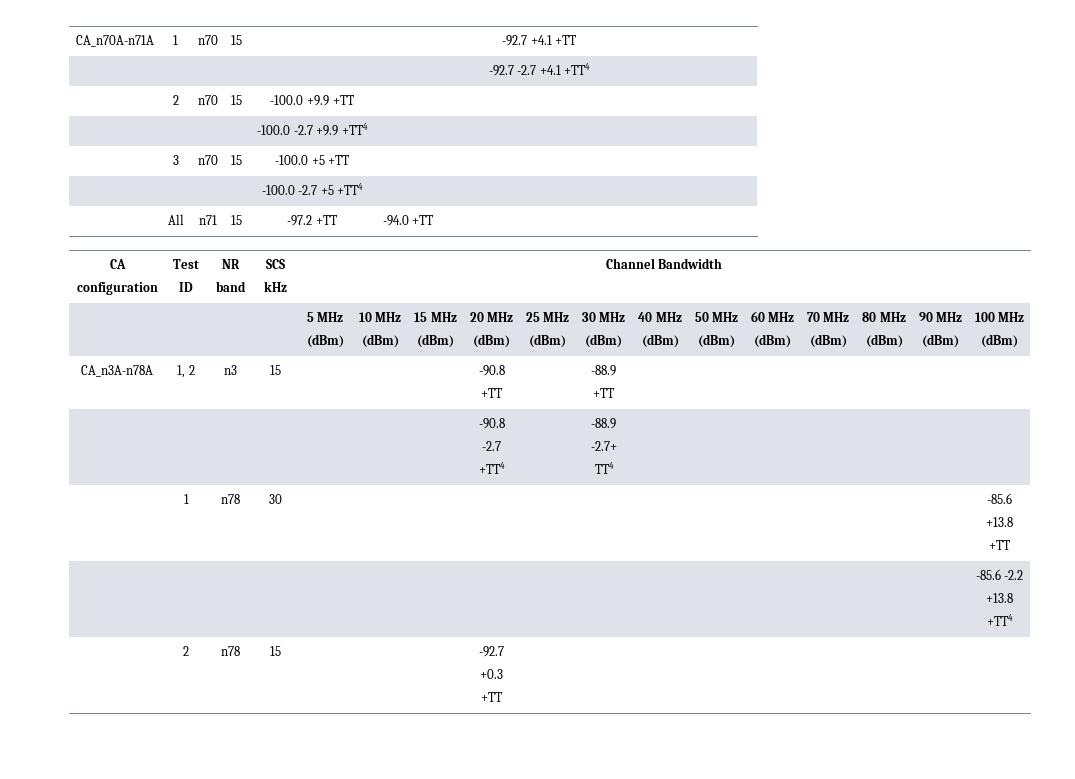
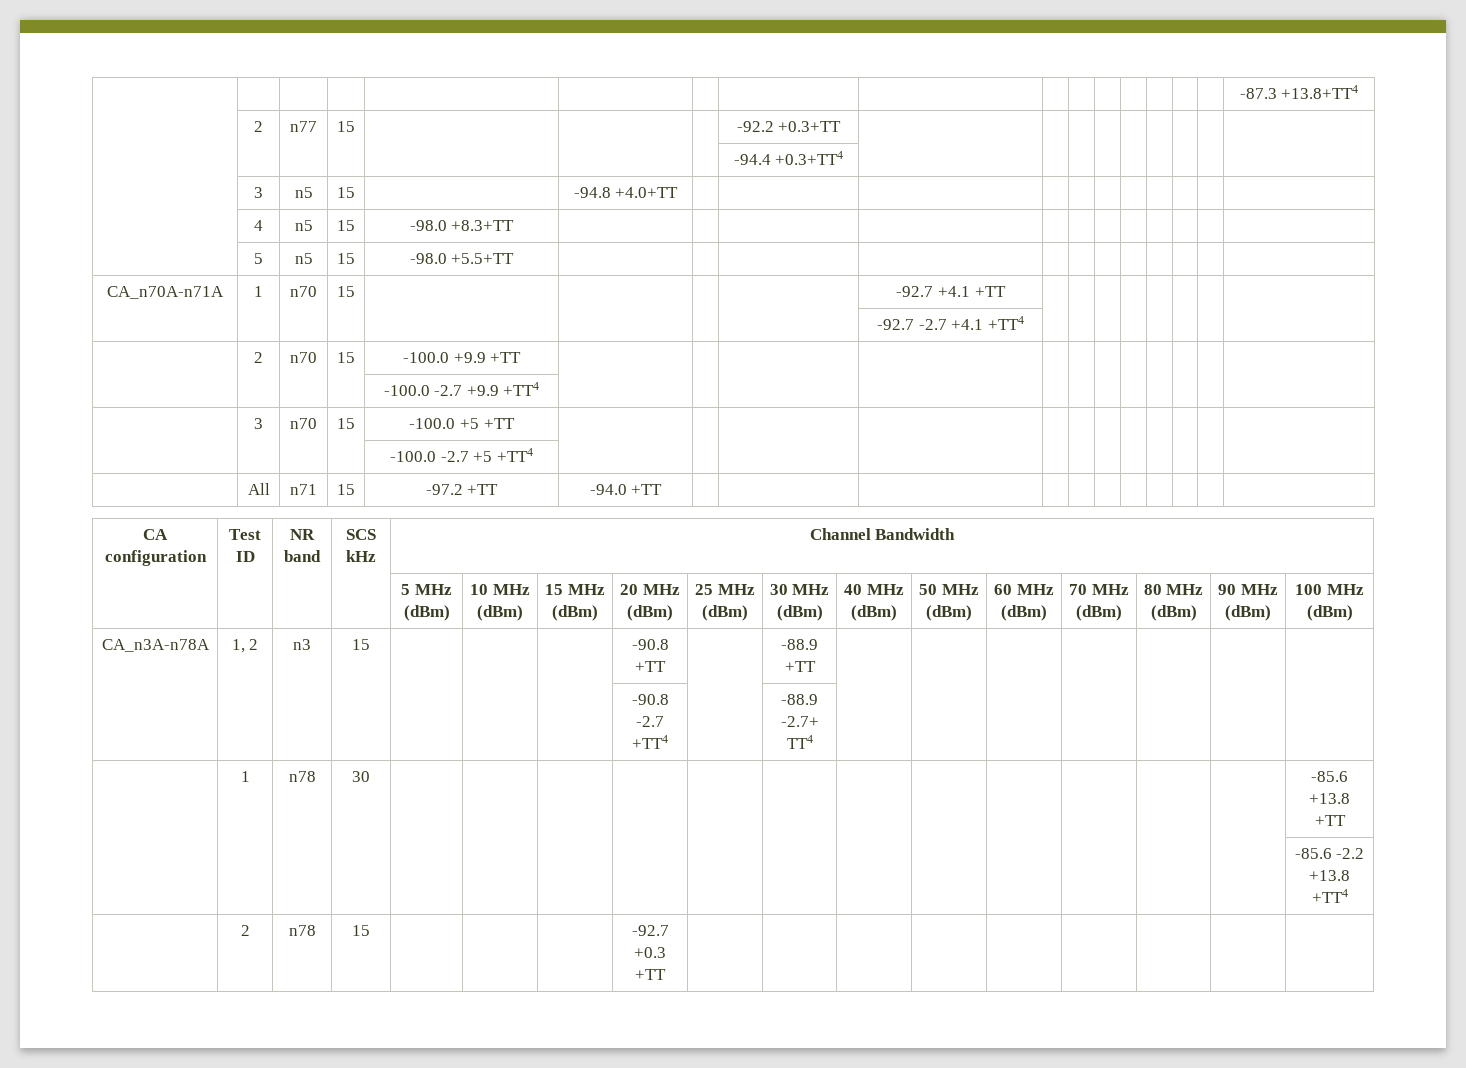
+ | | | | | | | | | | | | | | | | -87.3 +13.8+TT4
+ | 2 | n77 | 15 | | | | -92.2 +0.3+TT | | | | | | | | |
+ | | | | | | | -94.4 +0.3+TT4 | | | | | | | | |
+ | 3 | n5 | 15 | | -94.8 +4.0+TT | | | | | | | | | | |
+ | 4 | n5 | 15 | -98.0 +8.3+TT | | | | | | | | | | | |
+ | 5 | n5 | 15 | -98.0 +5.5+TT | | | | | | | | | | | |

